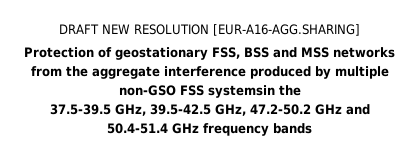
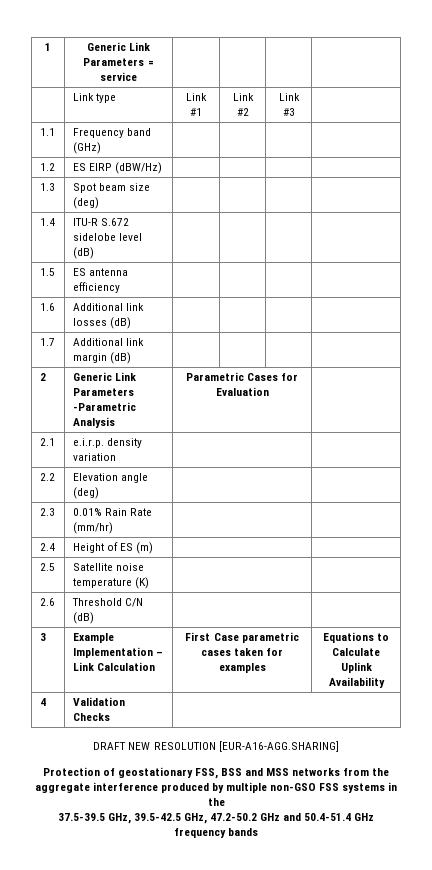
+ 1 | Generic Link Parameters = service | | | |
+ | Link type | Link #1 | Link #2 | Link #3 |
+ 1.1 | Frequency band (GHz) | | | |
+ 1.2 | ES EIRP (dBW/Hz) | | | |
+ 1.3 | Spot beam size (deg) | | | |
+ 1.4 | ITU-R S.672 sidelobe level (dB) | | | |
+ 1.5 | ES antenna efficiency | | | |
+ 1.6 | Additional link losses (dB) | | | |
+ 1.7 | Additional link margin (dB) | | | |
+ 2 | Generic Link Parameters -Parametric Analysis | Parametric Cases for Evaluation |
+ 2.1 | e.i.r.p. density variation | |
+ 2.2 | Elevation angle (deg) | |
+ 2.3 | 0.01% Rain Rate (mm/hr) | |
+ 2.4 | Height of ES (m) | |
+ 2.5 | Satellite noise temperature (K) | |
+ 2.6 | Threshold C/N (dB) | |
+ 3 | Example Implementation – Link Calculation | First Case parametric cases taken for examples | Equations to Calculate Uplink Availability
+ 4 | Validation Checks |
- Protection of geostationary FSS, BSS and MSS networks from the aggregate interference produced by multiple non-GSO FSS systemsin the
+ Protection of geostationary FSS, BSS and MSS networks from the aggregate interference produced by multiple non-GSO FSS systems in the

